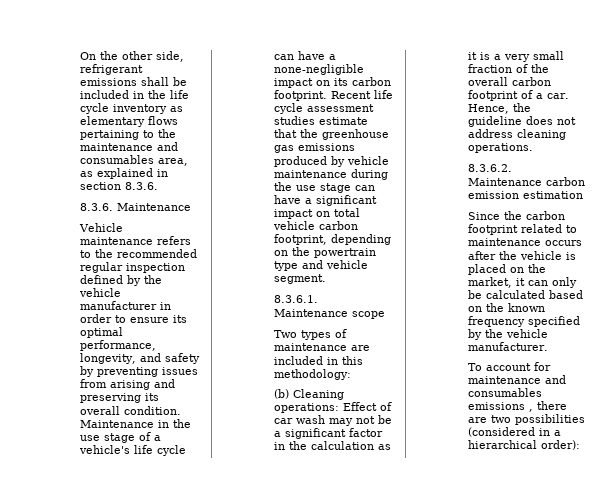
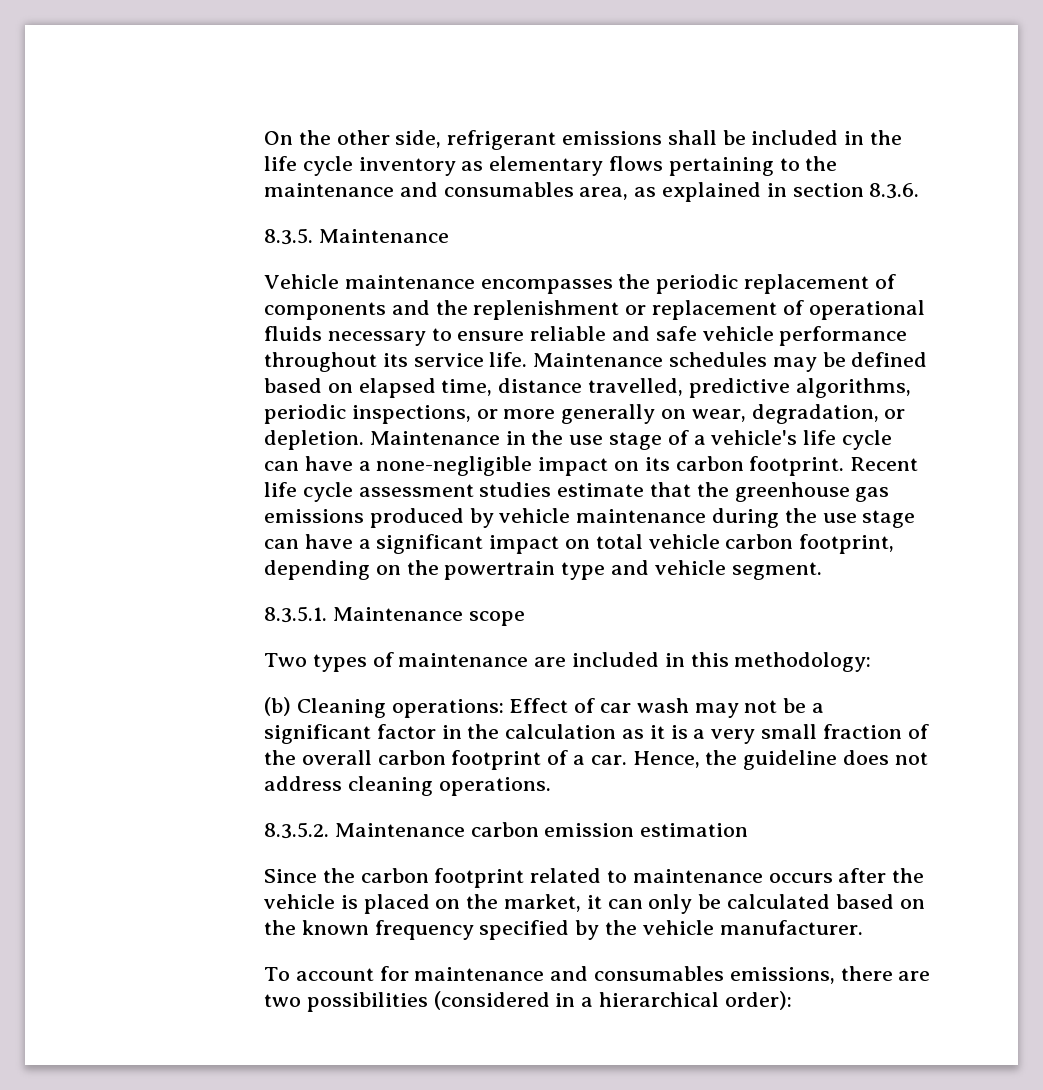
- 8.3.6. Maintenance
+ 8.3.5. Maintenance
- Vehicle maintenance refers to the recommended regular inspection defined by the vehicle manufacturer in order to ensure its optimal performance, longevity, and safety by preventing issues from arising and preserving its overall condition.
+ Vehicle maintenance encompasses the periodic replacement of components and the replenishment or replacement of operational fluids necessary to ensure reliable and safe vehicle performance throughout its service life. Maintenance schedules may be defined based on elapsed time, distance travelled, predictive algorithms, periodic inspections, or more generally on wear, degradation, or depletion.
- 8.3.6.1. Maintenance scope
+ 8.3.5.1. Maintenance scope
- 8.3.6.2. Maintenance carbon emission estimation
+ 8.3.5.2. Maintenance carbon emission estimation
- To account for maintenance and consumables emissions , there are two possibilities (considered in a hierarchical order):
+ To account for maintenance and consumables emissions, there are two possibilities (considered in a hierarchical order):

